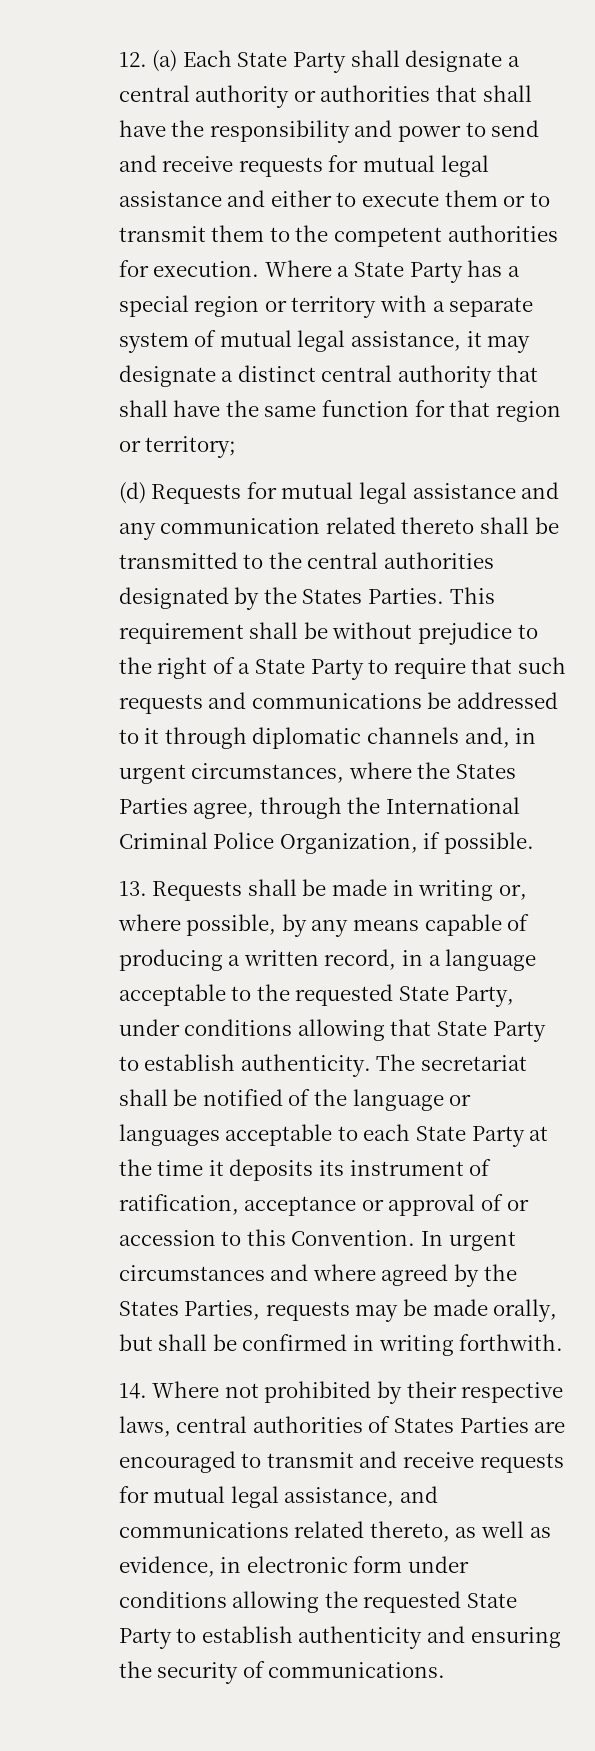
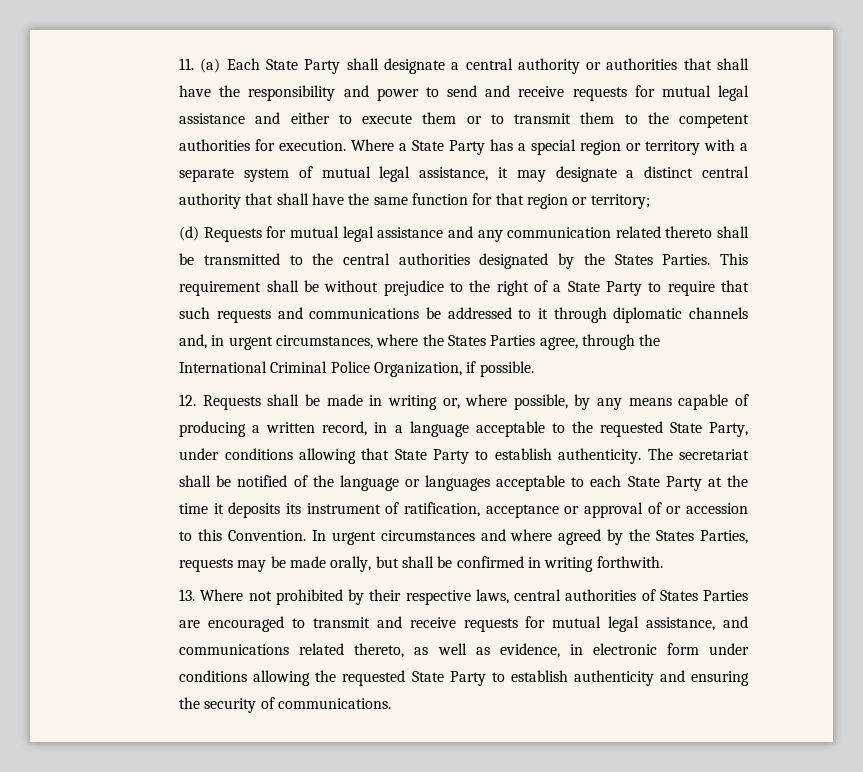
- 12. (a) Each State Party shall designate a central authority or authorities that shall have the responsibility and power to send and receive requests for mutual legal assistance and either to execute them or to transmit them to the competent authorities for execution.
+ 11. (a) Each State Party shall designate a central authority or authorities that shall have the responsibility and power to send and receive requests for mutual legal assistance and either to execute them or to transmit them to the competent authorities for execution.
- 13. Requests shall be made in writing or, where possible, by any means capable of producing a written record, in a language acceptable to the requested State Party, under conditions allowing that State Party to establish authenticity.
+ 12. Requests shall be made in writing or, where possible, by any means capable of producing a written record, in a language acceptable to the requested State Party, under conditions allowing that State Party to establish authenticity.
- 14. Where not prohibited by their respective laws, central authorities of States Parties are encouraged to transmit and receive requests for mutual legal assistance, and communications related thereto, as well as evidence, in electronic form under conditions allowing the requested State Party to establish authenticity and ensuring the security of communications.
+ 13. Where not prohibited by their respective laws, central authorities of States Parties are encouraged to transmit and receive requests for mutual legal assistance, and communications related thereto, as well as evidence, in electronic form under conditions allowing the requested State Party to establish authenticity and ensuring the security of communications.

